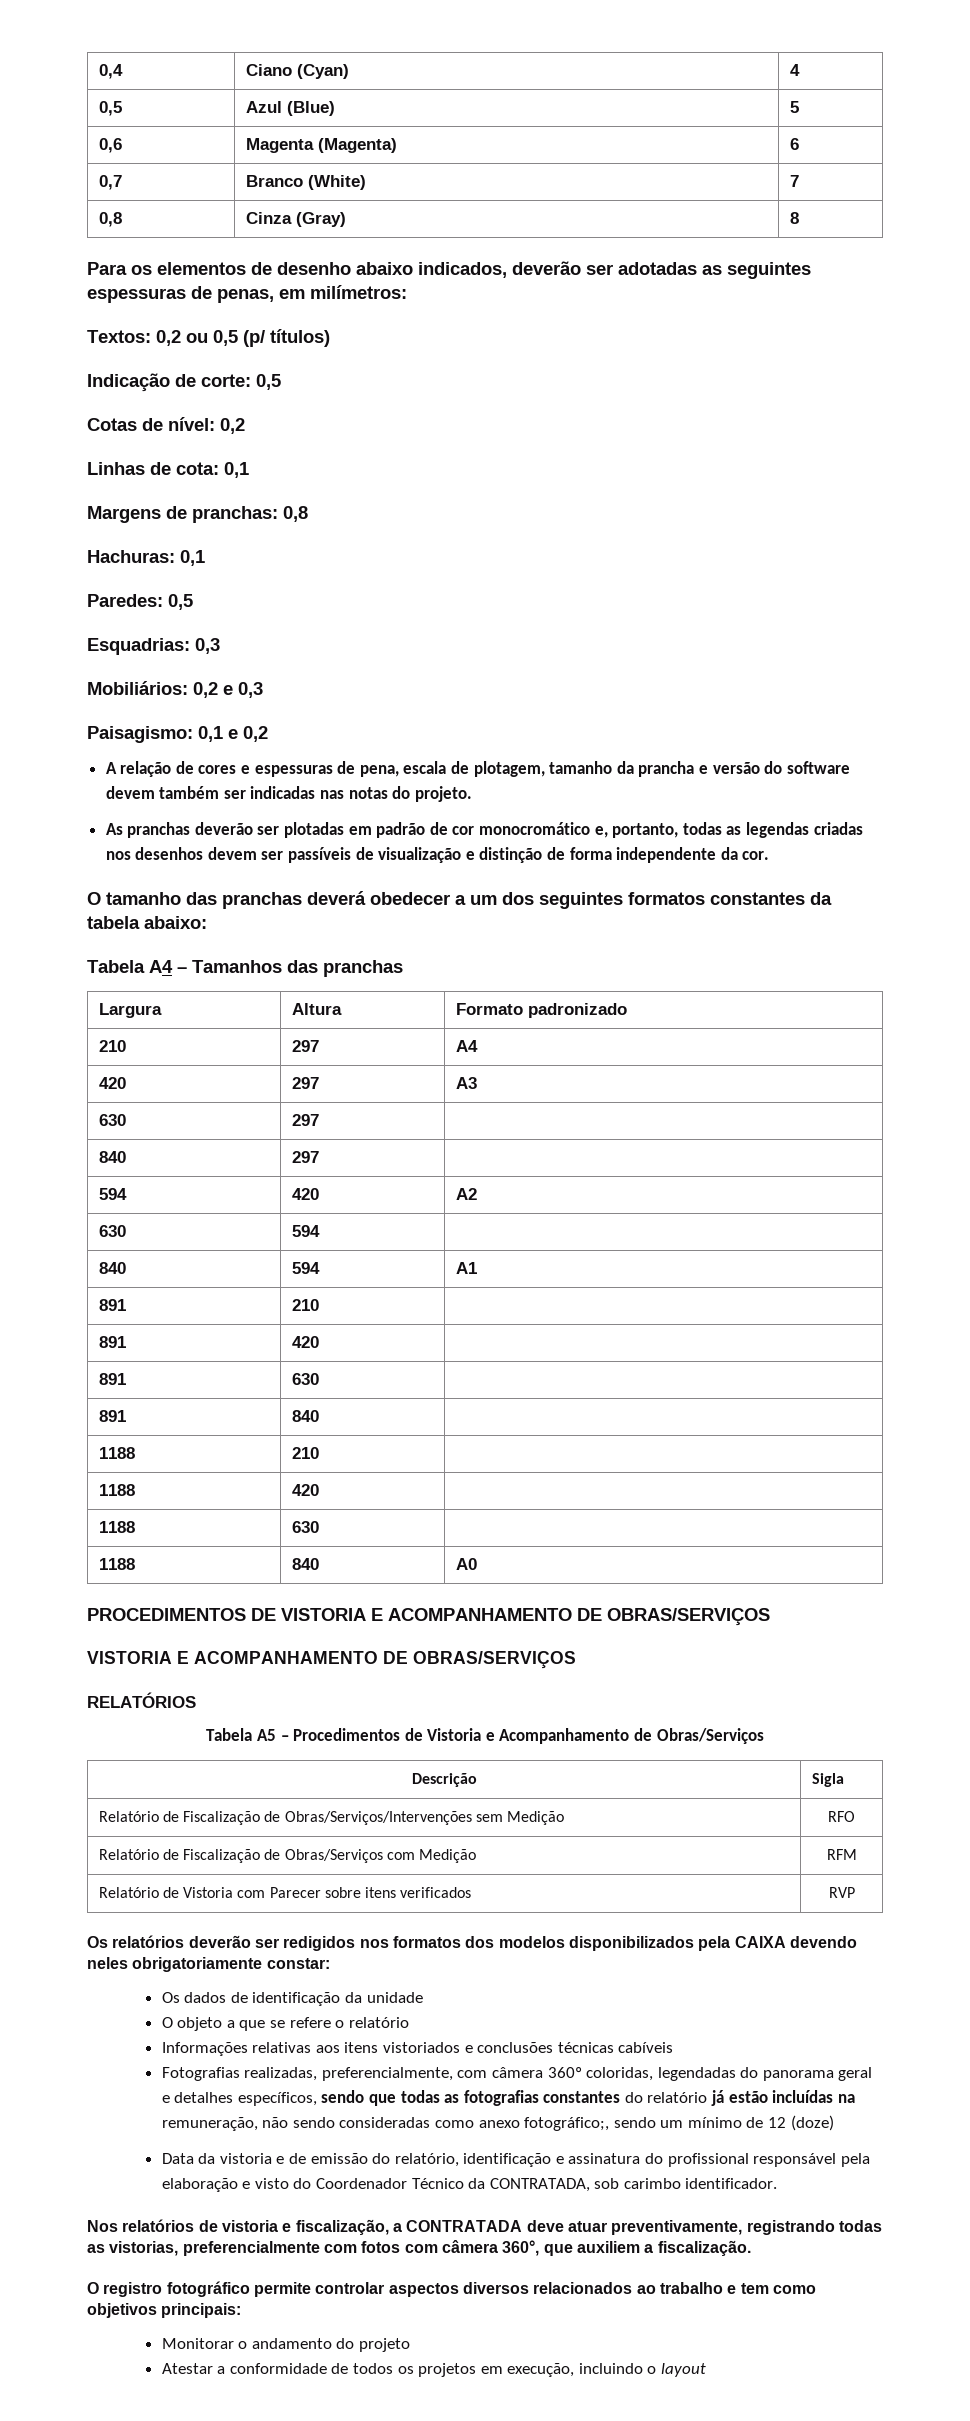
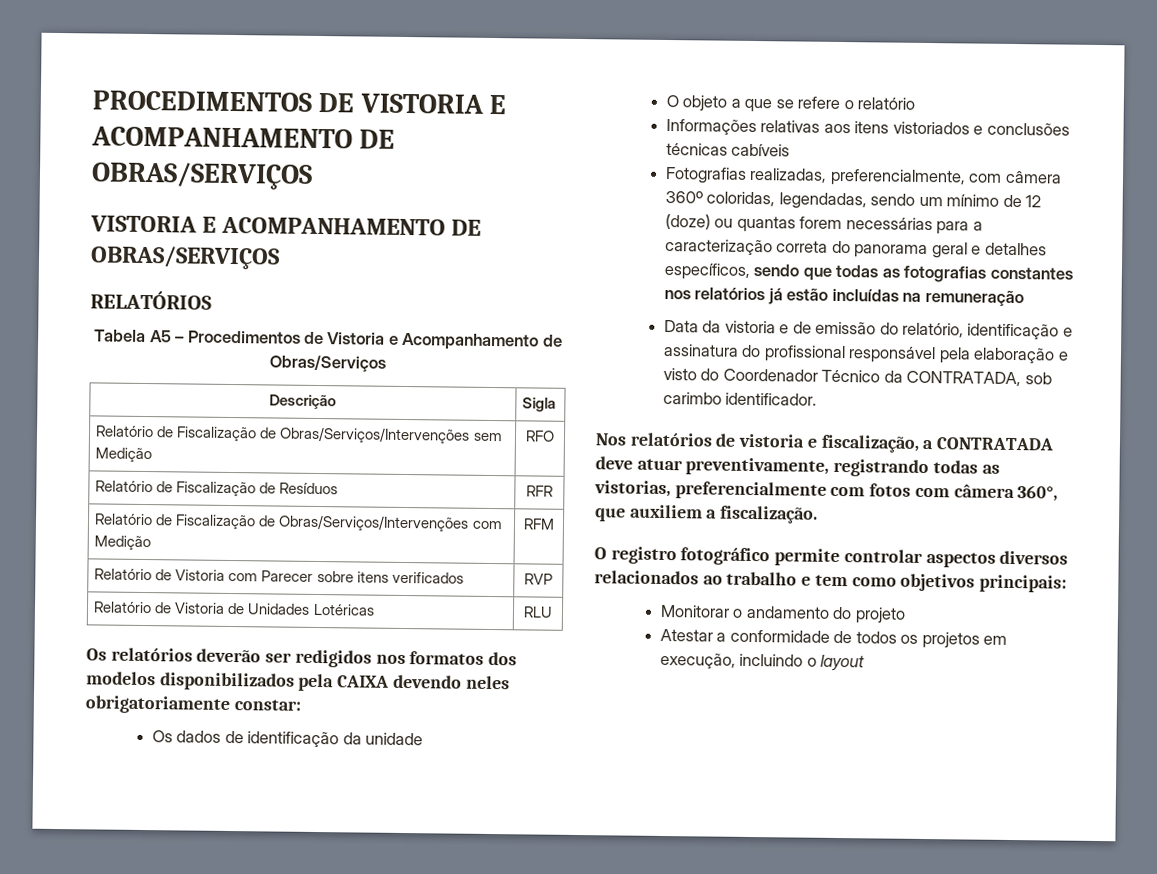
- 0,4 | Ciano (Cyan) | 4
- 0,5 | Azul (Blue) | 5
- 0,6 | Magenta (Magenta) | 6
- 0,7 | Branco (White) | 7
- 0,8 | Cinza (Gray) | 8
- Para os elementos de desenho abaixo indicados, deverão ser adotadas as seguintes espessuras de penas, em milímetros:
- Textos: 0,2 ou 0,5 (p/ títulos)
- Indicação de corte: 0,5
- Cotas de nível: 0,2
- Linhas de cota: 0,1
- Margens de pranchas: 0,8
- Hachuras: 0,1
- Paredes: 0,5
- Esquadrias: 0,3
- Mobiliários: 0,2 e 0,3
- Paisagismo: 0,1 e 0,2
- A relação de cores e espessuras de pena, escala de plotagem, tamanho da prancha e versão do software devem também ser indicadas nas notas do projeto.
- As pranchas deverão ser plotadas em padrão de cor monocromático e, portanto, todas as legendas criadas nos desenhos devem ser passíveis de visualização e distinção de forma independente da cor.
- O tamanho das pranchas deverá obedecer a um dos seguintes formatos constantes da tabela abaixo:
- Tabela A4 – Tamanhos das pranchas
- Largura | Altura | Formato padronizado
- 210 | 297 | A4
- 420 | 297 | A3
- 630 | 297 |
- 840 | 297 |
- 594 | 420 | A2
- 630 | 594 |
- 840 | 594 | A1
- 891 | 210 |
- 891 | 420 |
- 891 | 630 |
- 891 | 840 |
- 1188 | 210 |
- 1188 | 420 |
- 1188 | 630 |
- 1188 | 840 | A0
- Relatório de Fiscalização de Obras/Serviços com Medição | RFM
+ Relatório de Fiscalização de Resíduos | RFR
+ Relatório de Fiscalização de Obras/Serviços/Intervenções com Medição | RFM
+ Relatório de Vistoria de Unidades Lotéricas | RLU
- Fotografias realizadas, preferencialmente, com câmera 360º coloridas, legendadas do panorama geral e detalhes específicos, sendo que todas as fotografias constantes do relatório já estão incluídas na remuneração, não sendo consideradas como anexo fotográfico;, sendo um mínimo de 12 (doze)
+ Fotografias realizadas, preferencialmente, com câmera 360º coloridas, legendadas, sendo um mínimo de 12 (doze) ou quantas forem necessárias para a caracterização correta do panorama geral e detalhes específicos, sendo que todas as fotografias constantes nos relatórios já estão incluídas na remuneração

